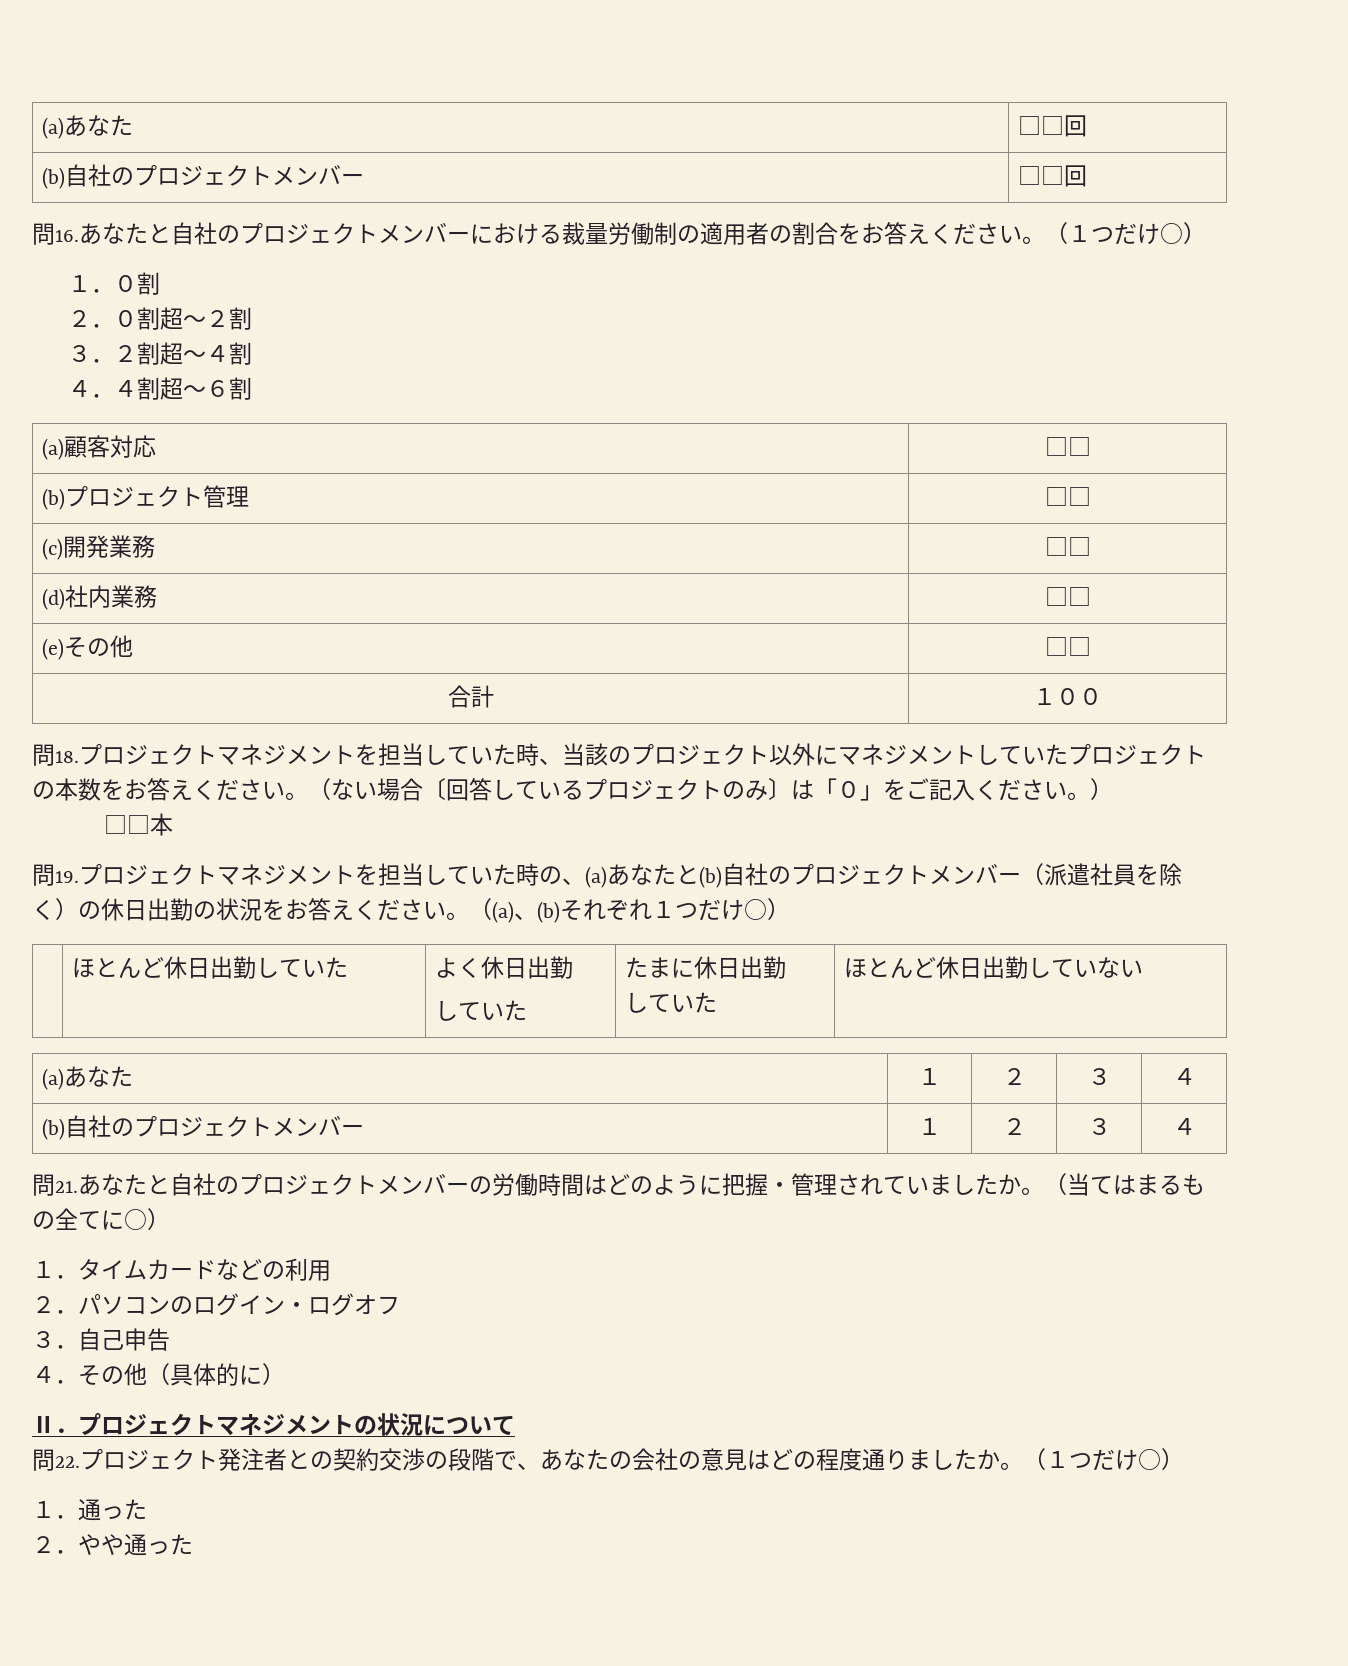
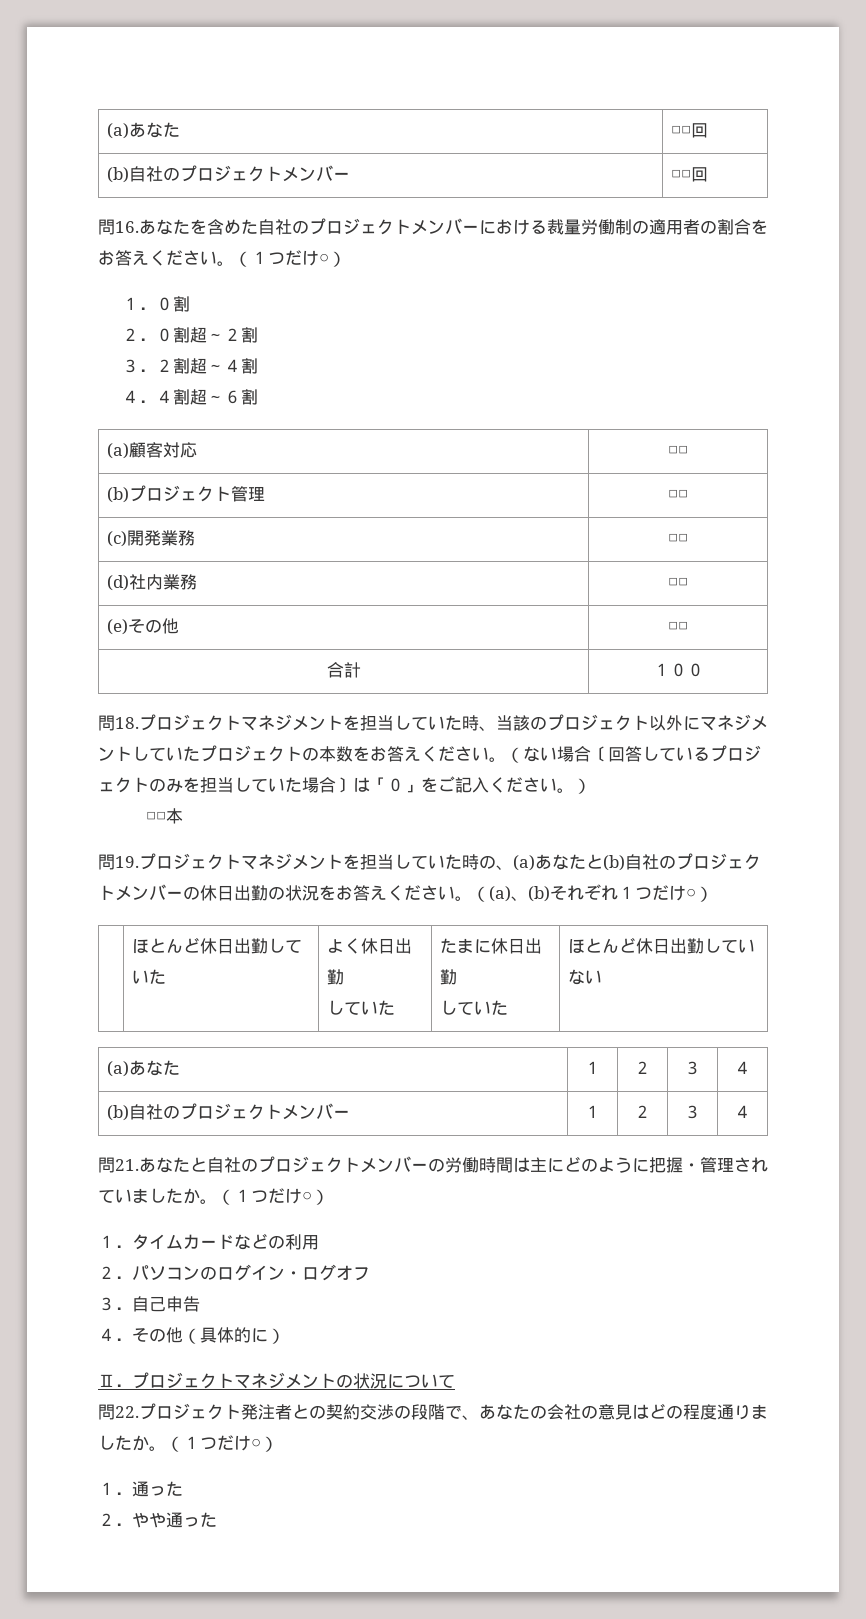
- 問16.あなたと自社のプロジェクトメンバーにおける裁量労働制の適用者の割合をお答えください。
+ 問16.あなたを含めた自社のプロジェクトメンバーにおける裁量労働制の適用者の割合をお答えください。
- （ない場合〔回答しているプロジェクトのみ〕は「０」をご記入ください。）
+ （ない場合〔回答しているプロジェクトのみを担当していた場合〕は「０」をご記入ください。）
- 問19.プロジェクトマネジメントを担当していた時の、(a)あなたと(b)自社のプロジェクトメンバー（派遣社員を除く）の休日出勤の状況をお答えください。
+ 問19.プロジェクトマネジメントを担当していた時の、(a)あなたと(b)自社のプロジェクトメンバーの休日出勤の状況をお答えください。
- 問21.あなたと自社のプロジェクトメンバーの労働時間はどのように把握・管理されていましたか。（当てはまるもの全てに○）
+ 問21.あなたと自社のプロジェクトメンバーの労働時間は主にどのように把握・管理されていましたか。（１つだけ○）

